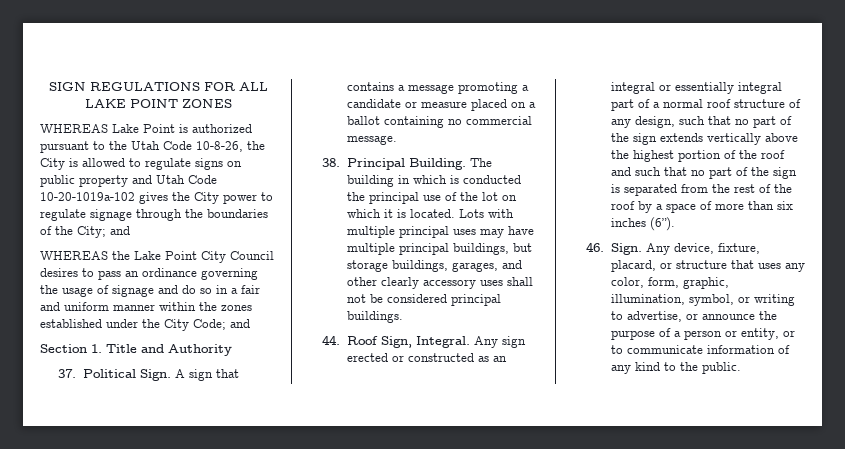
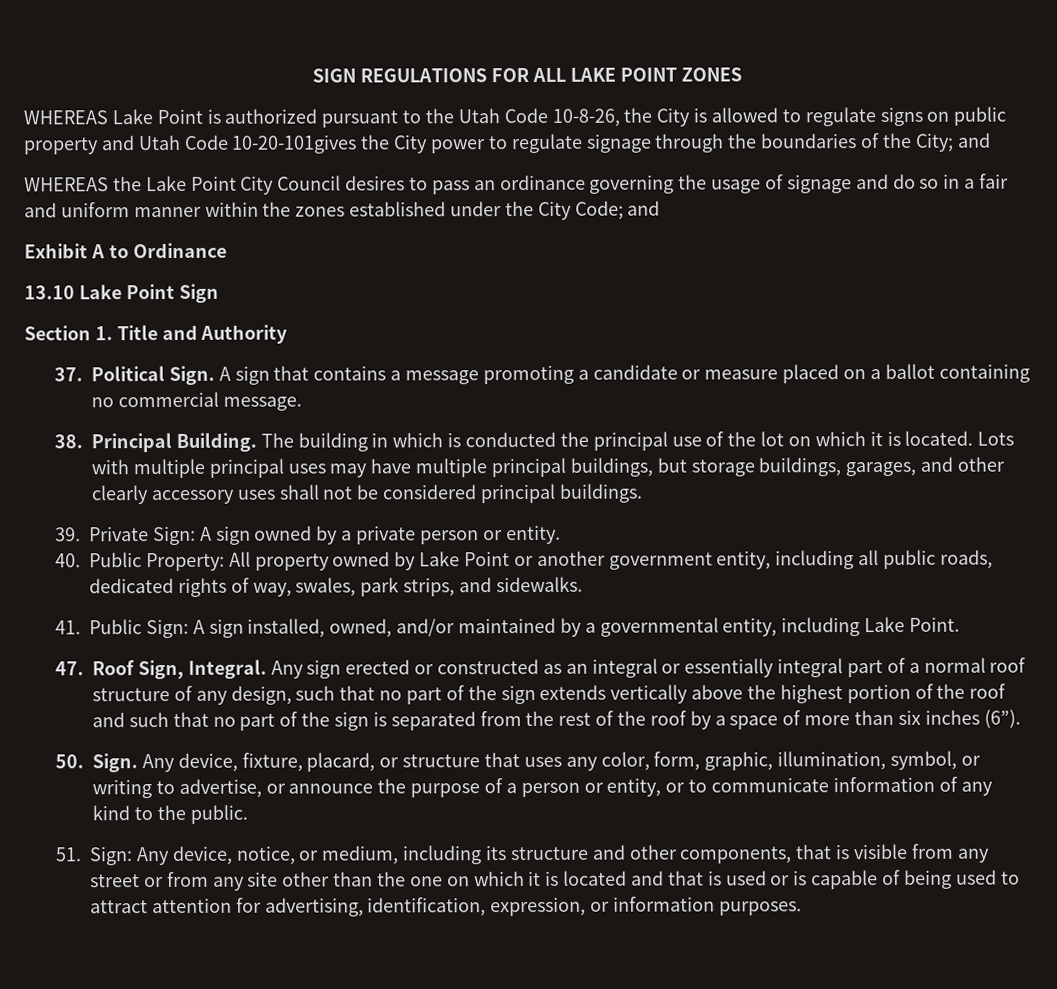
- WHEREAS Lake Point is authorized pursuant to the Utah Code 10-8-26, the City is allowed to regulate signs on public property and Utah Code 10-20-1019a-102 gives the City power to regulate signage through the boundaries of the City; and
+ WHEREAS Lake Point is authorized pursuant to the Utah Code 10-8-26, the City is allowed to regulate signs on public property and Utah Code 10-20-101gives the City power to regulate signage through the boundaries of the City; and
+ Exhibit A to Ordinance
+ 13.10 Lake Point Sign
- 44. Roof Sign, Integral.
+ 39. Private Sign: A sign owned by a private person or entity.
+ 40. Public Property: All property owned by Lake Point or another government entity, including all public roads, dedicated rights of way, swales, park strips, and sidewalks.
+ 41. Public Sign: A sign installed, owned, and/or maintained by a governmental entity, including Lake Point.
+ 47. Roof Sign, Integral.
- 46. Sign.
+ 50. Sign.
+ 51. Sign: Any device, notice, or medium, including its structure and other components, that is visible from any street or from any site other than the one on which it is located and that is used or is capable of being used to attract attention for advertising, identification, expression, or information purposes.

